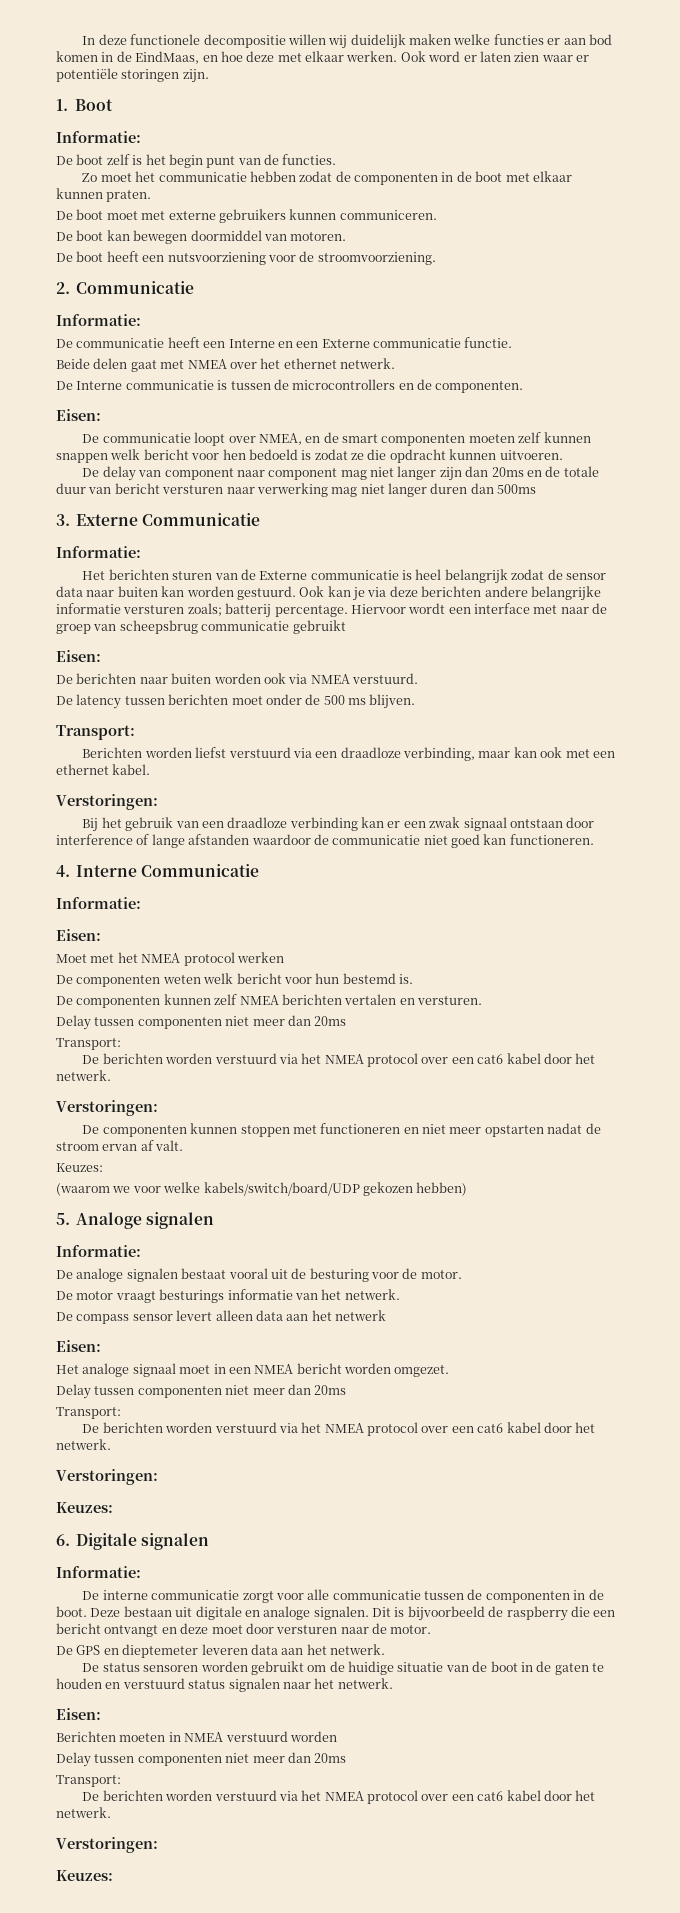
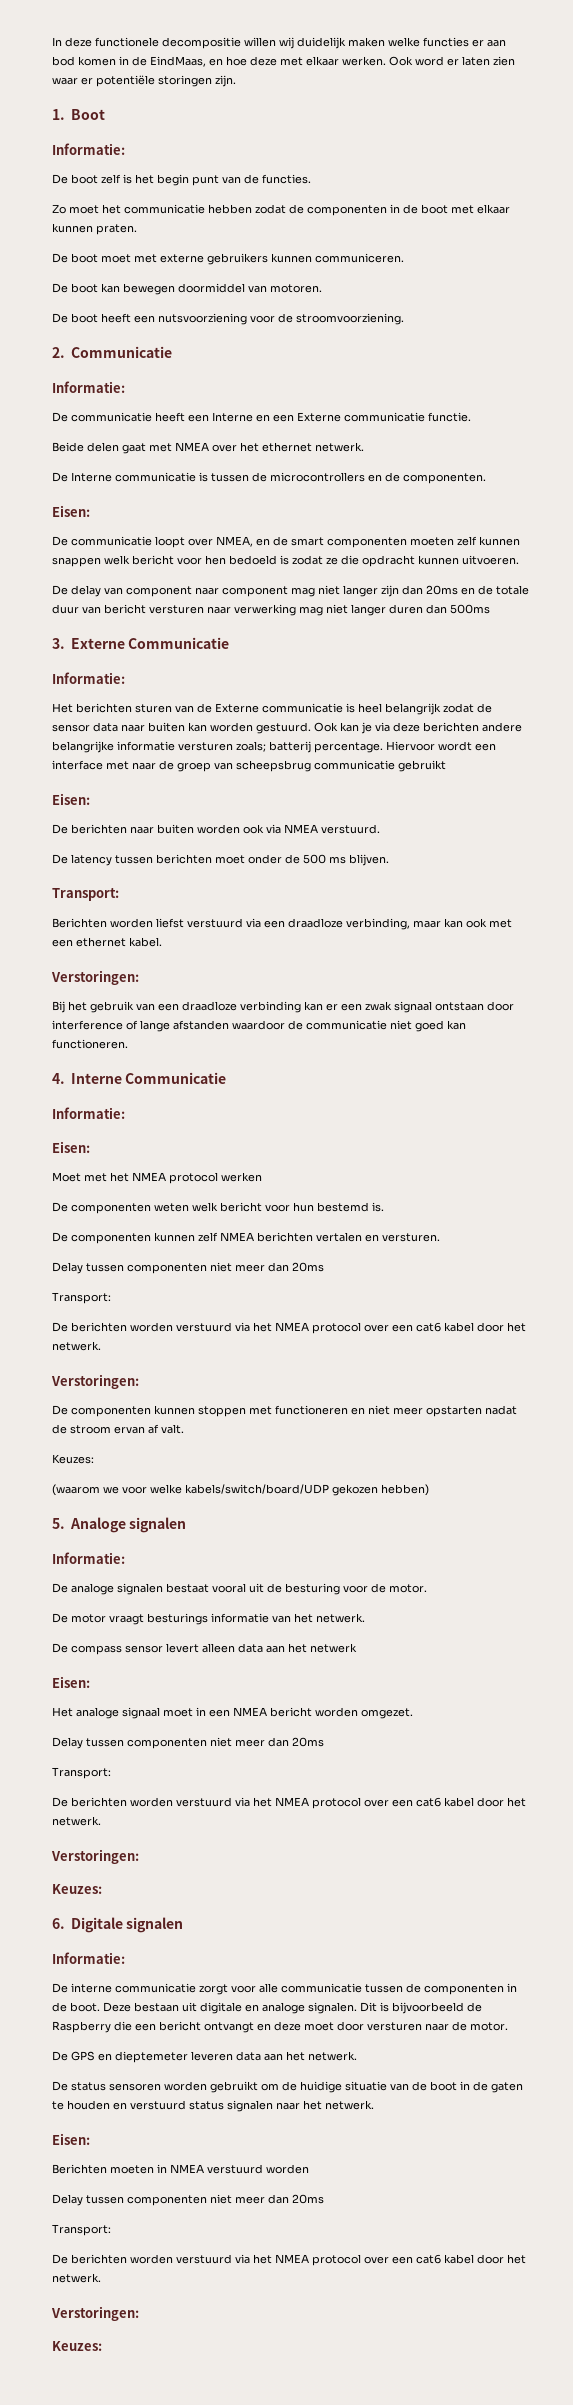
- Dit is bijvoorbeeld de raspberry die een bericht ontvangt en deze moet door versturen naar de motor.
+ Dit is bijvoorbeeld de Raspberry die een bericht ontvangt en deze moet door versturen naar de motor.

